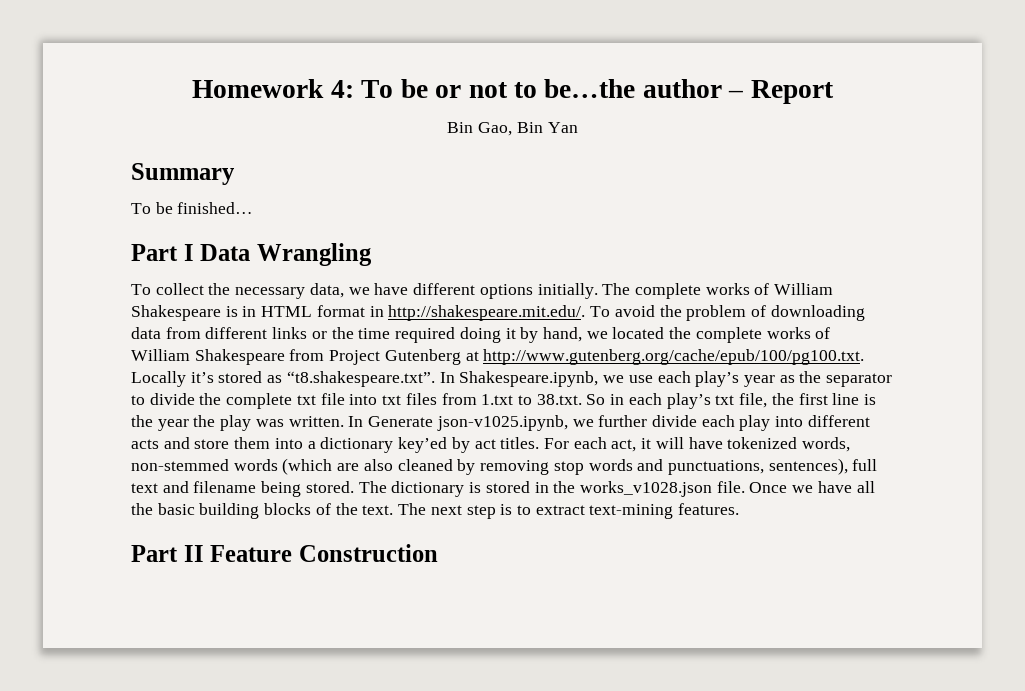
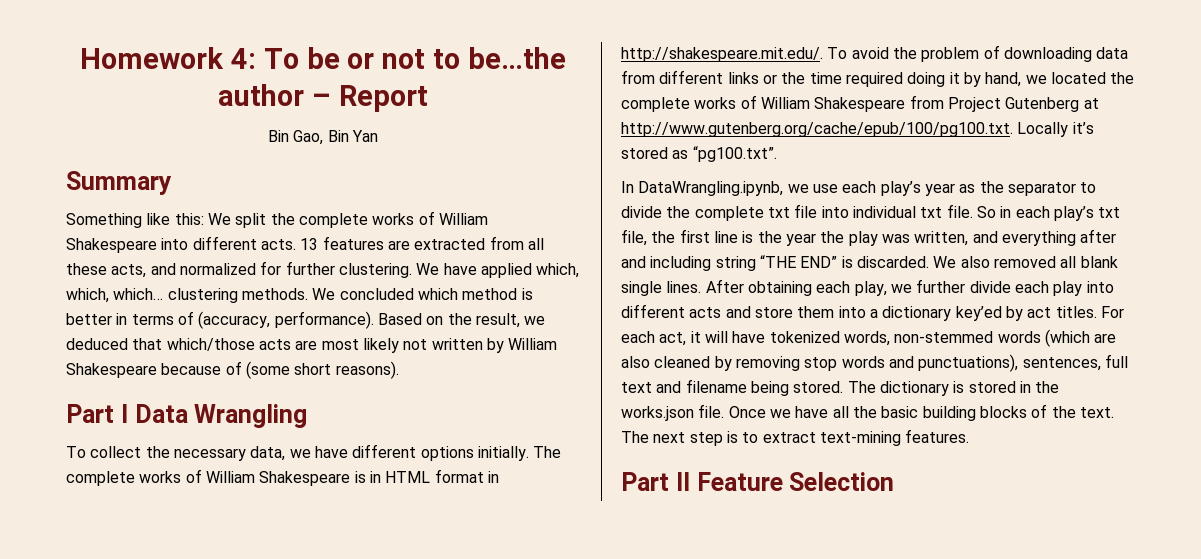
- To be finished…
+ Something like this: We split the complete works of William Shakespeare into different acts. 13 features are extracted from all these acts, and normalized for further clustering. We have applied which, which, which… clustering methods. We concluded which method is better in terms of (accuracy, performance). Based on the result, we deduced that which/those acts are most likely not written by William Shakespeare because of (some short reasons).
- The complete works of William Shakespeare is in HTML format in http://shakespeare.mit.edu/. To avoid the problem of downloading data from different links or the time required doing it by hand, we located the complete works of William Shakespeare from Project Gutenberg at http://www.gutenberg.org/cache/epub/100/pg100.txt. Locally it’s stored as “t8.shakespeare.txt”. In Shakespeare.ipynb, we use each play’s year as the separator to divide the complete txt file into txt files from 1.txt to 38.txt. So in each play’s txt file, the first line is the year the play was written. In Generate json-v1025.ipynb, we further divide each play into different acts and store them into a dictionary key’ed by act titles.
+ The complete works of William Shakespeare is in HTML format in http://shakespeare.mit.edu/. To avoid the problem of downloading data from different links or the time required doing it by hand, we located the complete works of William Shakespeare from Project Gutenberg at http://www.gutenberg.org/cache/epub/100/pg100.txt. Locally it’s stored as “pg100.txt”.
+ In DataWrangling.ipynb, we use each play’s year as the separator to divide the complete txt file into individual txt file. So in each play’s txt file, the first line is the year the play was written, and everything after and including string “THE END” is discarded. We also removed all blank single lines. After obtaining each play, we further divide each play into different acts and store them into a dictionary key’ed by act titles.
- For each act, it will have tokenized words, non-stemmed words (which are also cleaned by removing stop words and punctuations, sentences), full text and filename being stored.
+ For each act, it will have tokenized words, non-stemmed words (which are also cleaned by removing stop words and punctuations), sentences, full text and filename being stored.
- The dictionary is stored in the works_v1028.json file.
+ The dictionary is stored in the works.json file.
- Part II Feature Construction
+ Part II Feature Selection

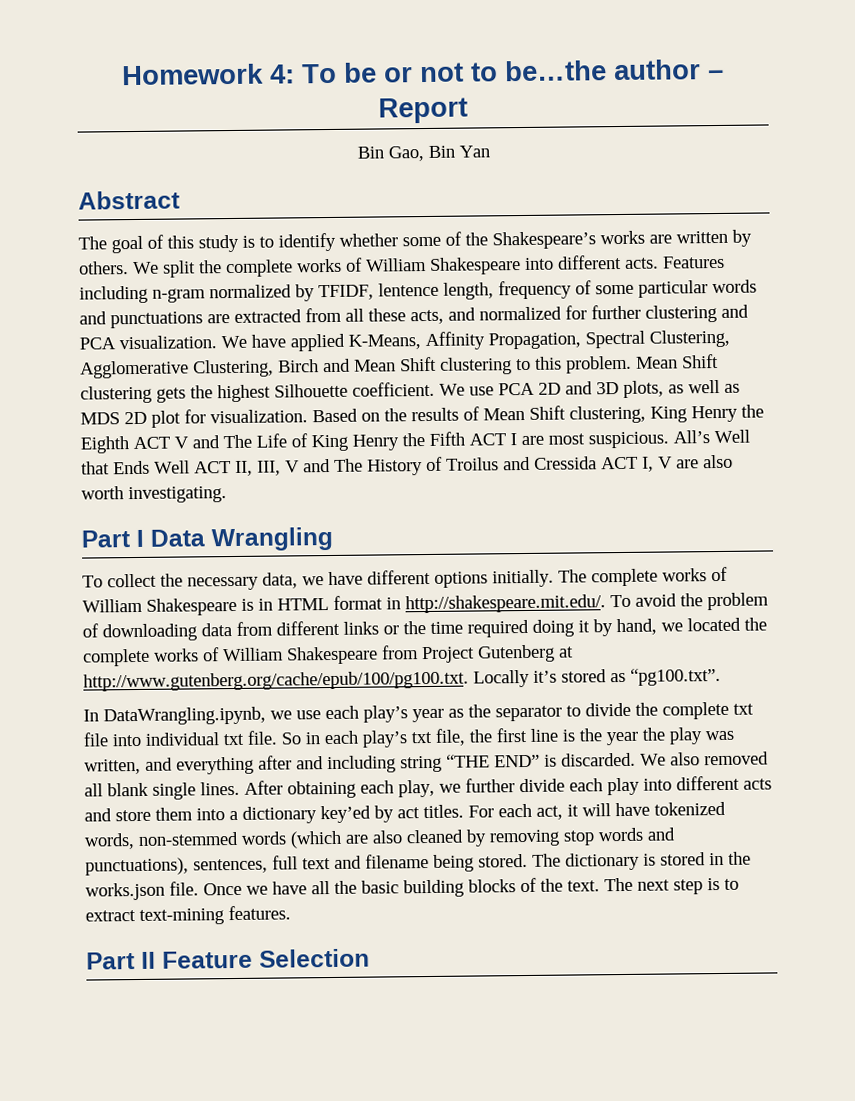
- Summary
- Something like this: We split the complete works of William Shakespeare into different acts.
+ Abstract
+ The goal of this study is to identify whether some of the Shakespeare’s works are written by others. We split the complete works of William Shakespeare into different acts.
- 13 features are extracted from all these acts, and normalized for further clustering. We have applied which, which, which… clustering methods. We concluded which method is better in terms of (accuracy, performance). Based on the result, we deduced that which/those acts are most likely not written by William Shakespeare because of (some short reasons).
+ Features including n-gram normalized by TFIDF, lentence length, frequency of some particular words and punctuations are extracted from all these acts, and normalized for further clustering and PCA visualization. We have applied K-Means, Affinity Propagation, Spectral Clustering, Agglomerative Clustering, Birch and Mean Shift clustering to this problem. Mean Shift clustering gets the highest Silhouette coefficient. We use PCA 2D and 3D plots, as well as MDS 2D plot for visualization. Based on the results of Mean Shift clustering, King Henry the Eighth ACT V and The Life of King Henry the Fifth ACT I are most suspicious. All’s Well that Ends Well ACT II, III, V and The History of Troilus and Cressida ACT I, V are also worth investigating.

